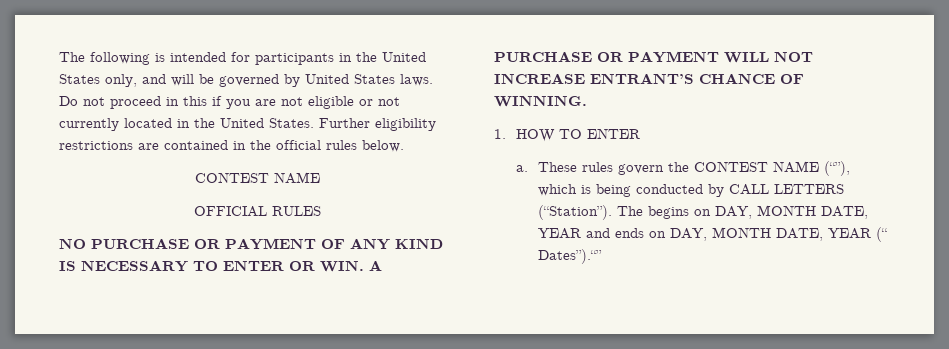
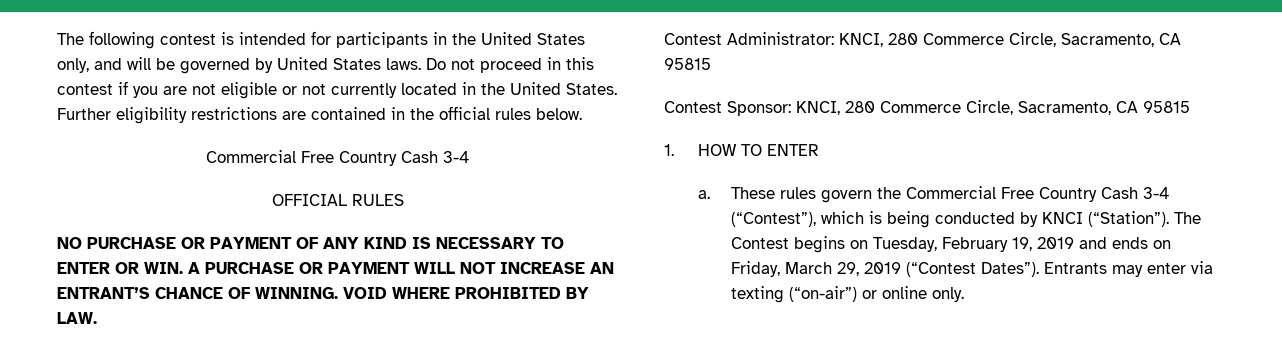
- The following is intended for participants in the United States only, and will be governed by United States laws.
+ The following contest is intended for participants in the United States only, and will be governed by United States laws.
- Do not proceed in this if you are not eligible or not currently located in the United States.
+ Do not proceed in this contest if you are not eligible or not currently located in the United States.
  Further eligibility restrictions are contained in the official rules below.
- CONTEST NAME
+ Commercial Free Country Cash 3-4
- NO PURCHASE OR PAYMENT OF ANY KIND IS NECESSARY TO ENTER OR WIN. A PURCHASE OR PAYMENT WILL NOT INCREASE ENTRANT’S CHANCE OF WINNING.
+ NO PURCHASE OR PAYMENT OF ANY KIND IS NECESSARY TO ENTER OR WIN. A PURCHASE OR PAYMENT WILL NOT INCREASE AN ENTRANT’S CHANCE OF WINNING. VOID WHERE PROHIBITED BY LAW.
+ Contest Administrator: KNCI, 280 Commerce Circle, Sacramento, CA 95815
+ Contest Sponsor: KNCI, 280 Commerce Circle, Sacramento, CA 95815
- These rules govern the CONTEST NAME (“”), which is being conducted by CALL LETTERS (“Station”).
+ These rules govern the Commercial Free Country Cash 3-4 (“Contest”), which is being conducted by KNCI (“Station”).
- The begins on DAY, MONTH DATE, YEAR and ends on DAY, MONTH DATE, YEAR (“ Dates”).“”
+ The Contest begins on Tuesday, February 19, 2019 and ends on Friday, March 29, 2019 (“Contest Dates”). Entrants may enter via texting (“on-air”) or online only.

